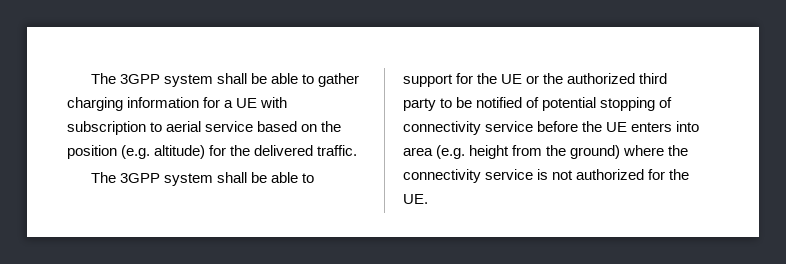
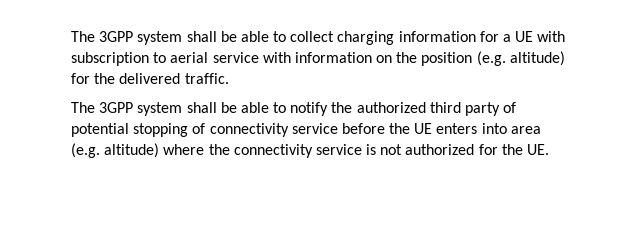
- The 3GPP system shall be able to gather charging information for a UE with subscription to aerial service based on the position (e.g. altitude) for the delivered traffic.
+ The 3GPP system shall be able to collect charging information for a UE with subscription to aerial service with information on the position (e.g. altitude) for the delivered traffic.
- The 3GPP system shall be able to support for the UE or the authorized third party to be notified of potential stopping of connectivity service before the UE enters into area (e.g. height from the ground) where the connectivity service is not authorized for the UE.
+ The 3GPP system shall be able to notify the authorized third party of potential stopping of connectivity service before the UE enters into area (e.g. altitude) where the connectivity service is not authorized for the UE.

